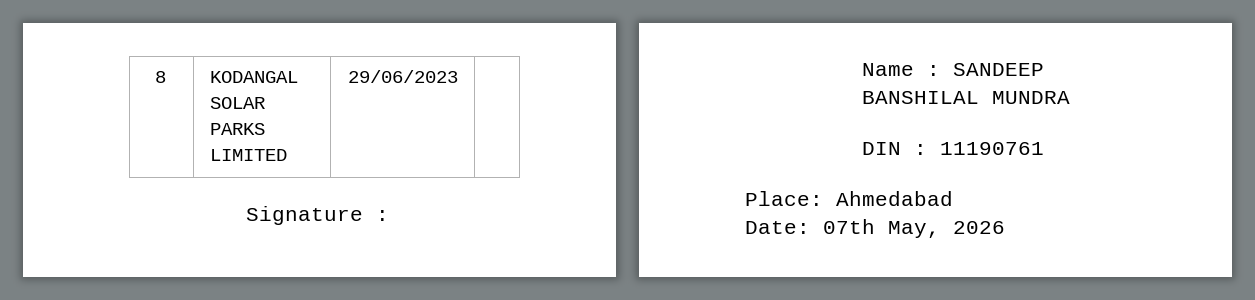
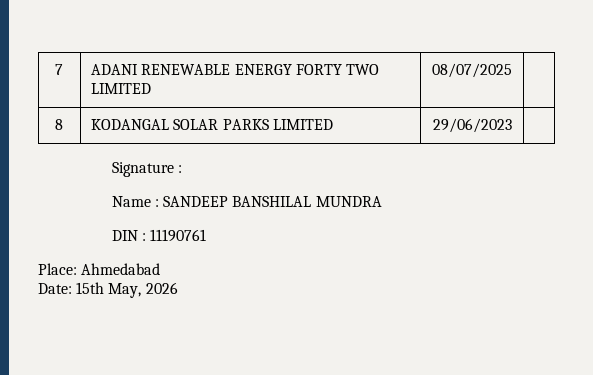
+ 7 | ADANI RENEWABLE ENERGY FORTY TWO LIMITED | 08/07/2025 |
- Date: 07th May, 2026
+ Date: 15th May, 2026

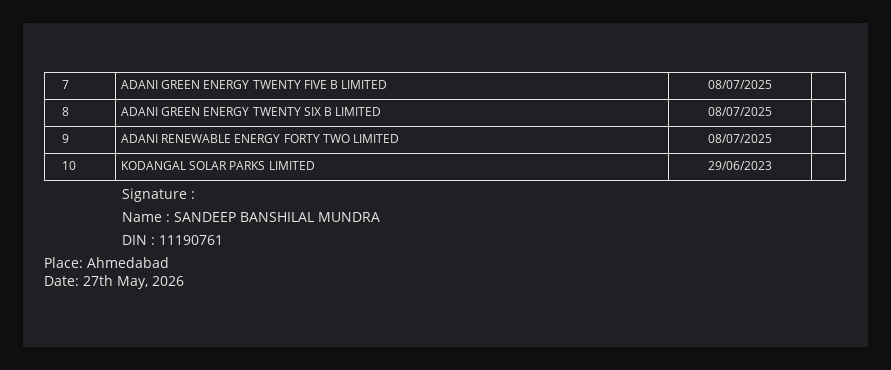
- 7 | ADANI RENEWABLE ENERGY FORTY TWO LIMITED | 08/07/2025 |
+ 7 | ADANI GREEN ENERGY TWENTY FIVE B LIMITED | 08/07/2025 |
+ 8 | ADANI GREEN ENERGY TWENTY SIX B LIMITED | 08/07/2025 |
+ 9 | ADANI RENEWABLE ENERGY FORTY TWO LIMITED | 08/07/2025 |
- 8 | KODANGAL SOLAR PARKS LIMITED | 29/06/2023 |
+ 10 | KODANGAL SOLAR PARKS LIMITED | 29/06/2023 |
- Date: 15th May, 2026
+ Date: 27th May, 2026

